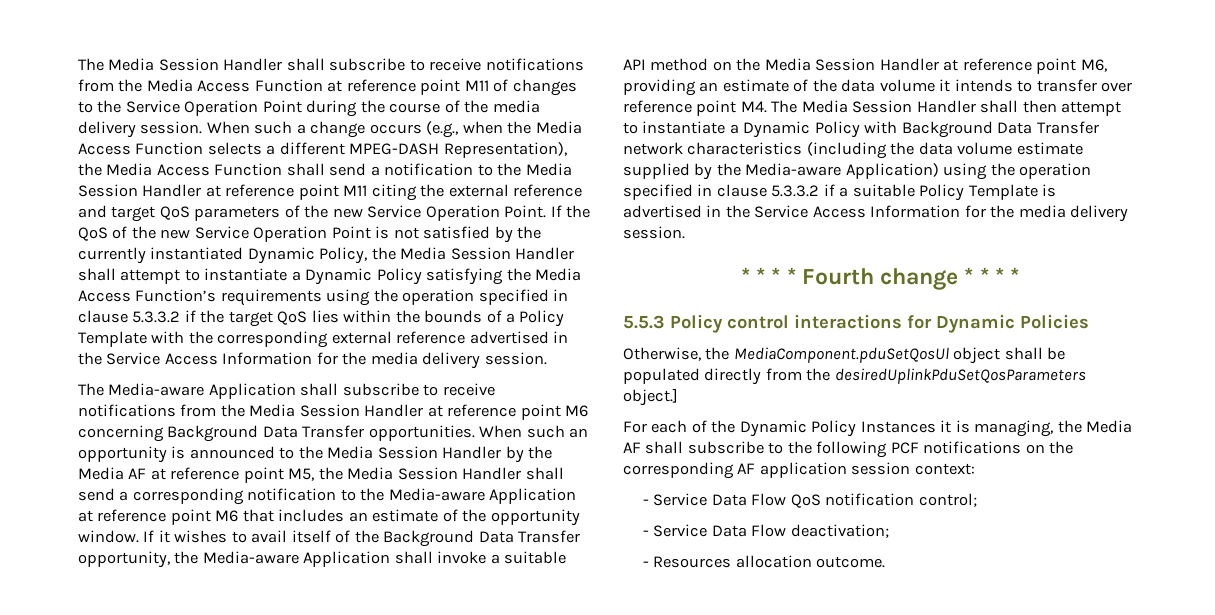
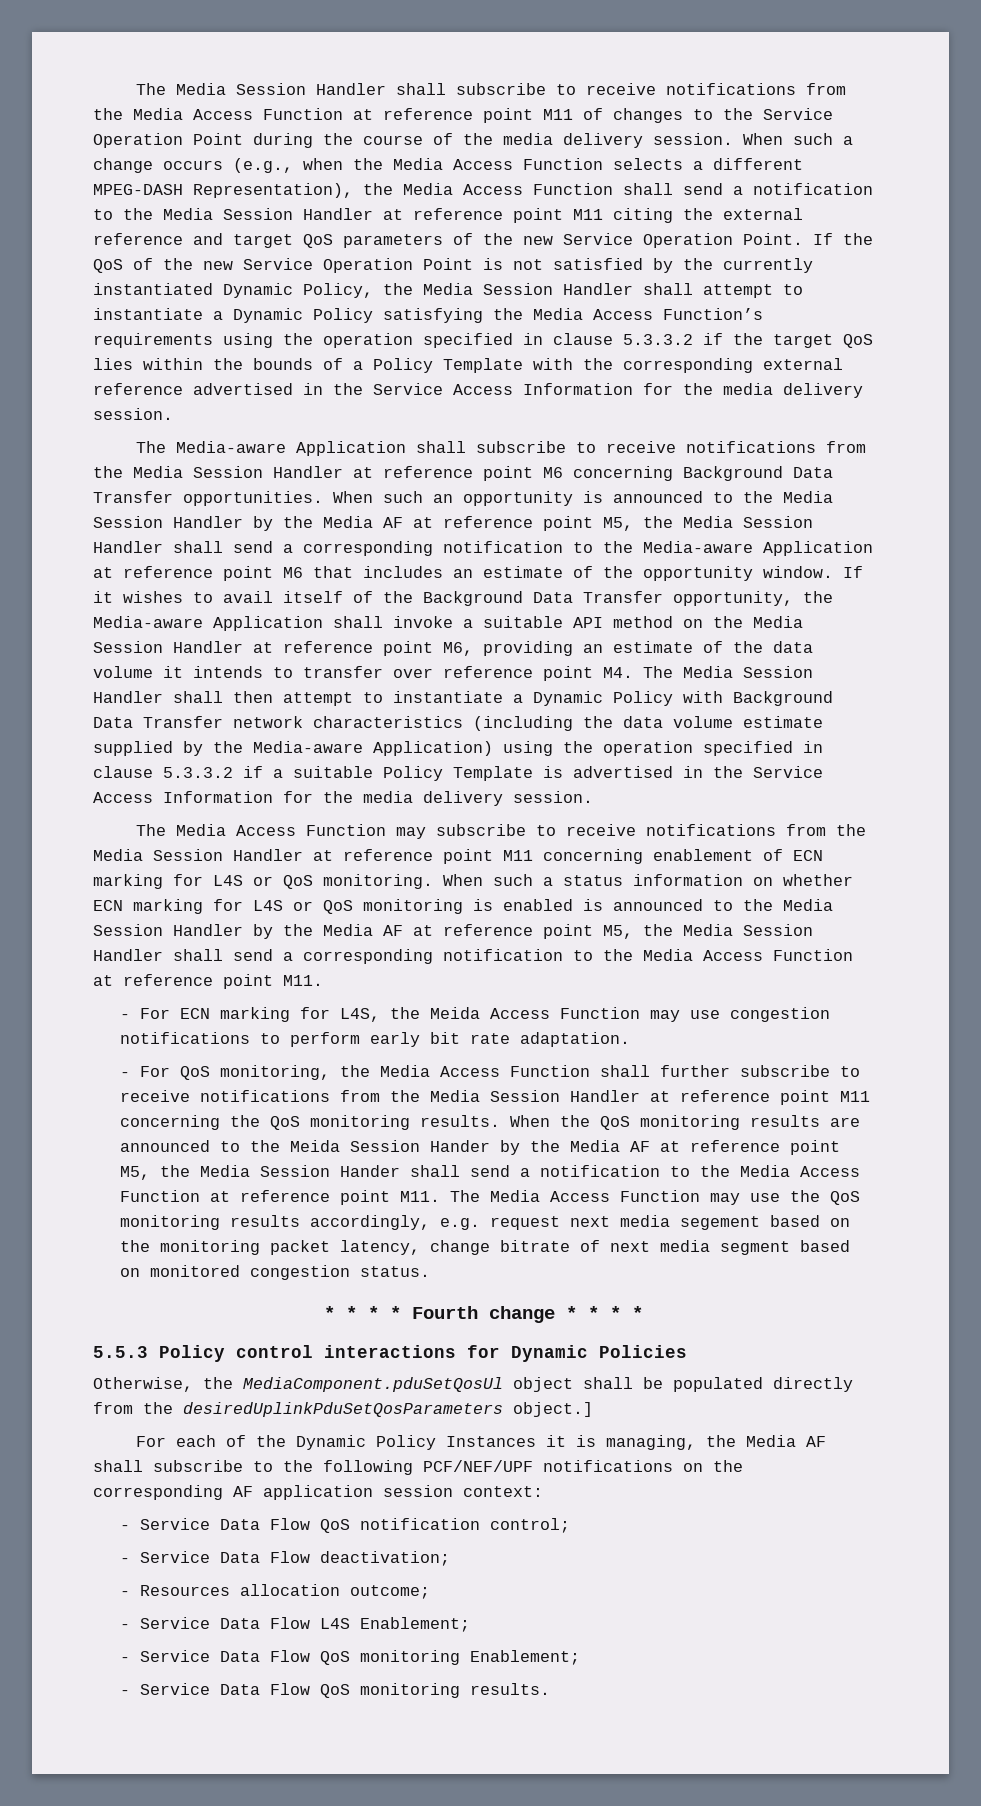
+ The Media Access Function may subscribe to receive notifications from the Media Session Handler at reference point M11 concerning enablement of ECN marking for L4S or QoS monitoring. When such a status information on whether ECN marking for L4S or QoS monitoring is enabled is announced to the Media Session Handler by the Media AF at reference point M5, the Media Session Handler shall send a corresponding notification to the Media Access Function at reference point M11.
+ - For ECN marking for L4S, the Meida Access Function may use congestion notifications to perform early bit rate adaptation.
+ - For QoS monitoring, the Media Access Function shall further subscribe to receive notifications from the Media Session Handler at reference point M11 concerning the QoS monitoring results. When the QoS monitoring results are announced to the Meida Session Hander by the Media AF at reference point M5, the Media Session Hander shall send a notification to the Media Access Function at reference point M11. The Media Access Function may use the QoS monitoring results accordingly, e.g. request next media segement based on the monitoring packet latency, change bitrate of next media segment based on monitored congestion status.
- For each of the Dynamic Policy Instances it is managing, the Media AF shall subscribe to the following PCF notifications on the corresponding AF application session context:
+ For each of the Dynamic Policy Instances it is managing, the Media AF shall subscribe to the following PCF/NEF/UPF notifications on the corresponding AF application session context:
- - Resources allocation outcome.
+ - Resources allocation outcome;
+ - Service Data Flow L4S Enablement;
+ - Service Data Flow QoS monitoring Enablement;
+ - Service Data Flow QoS monitoring results.

